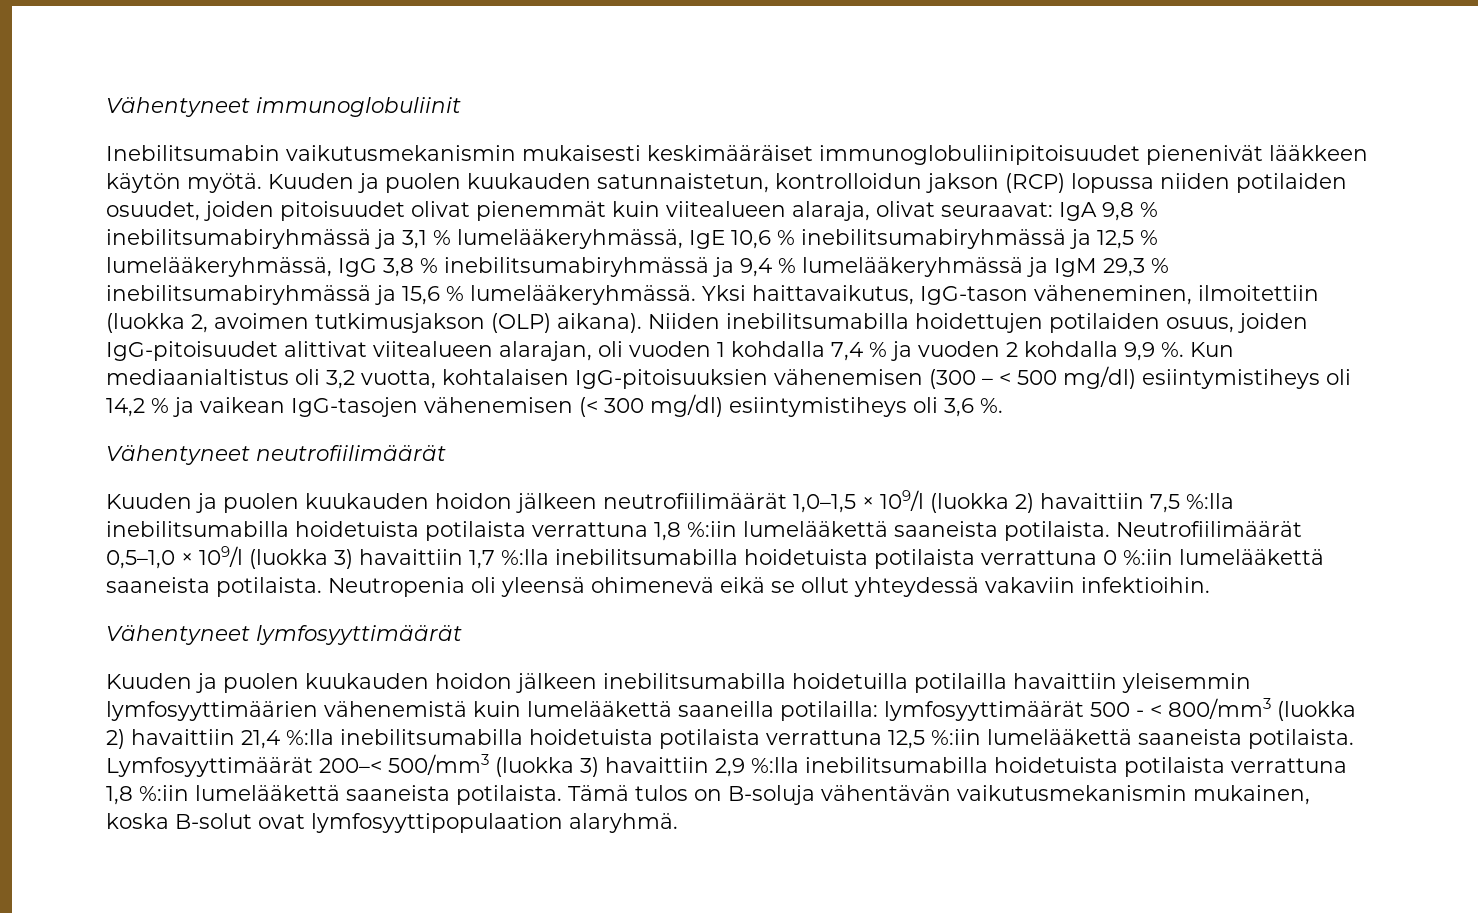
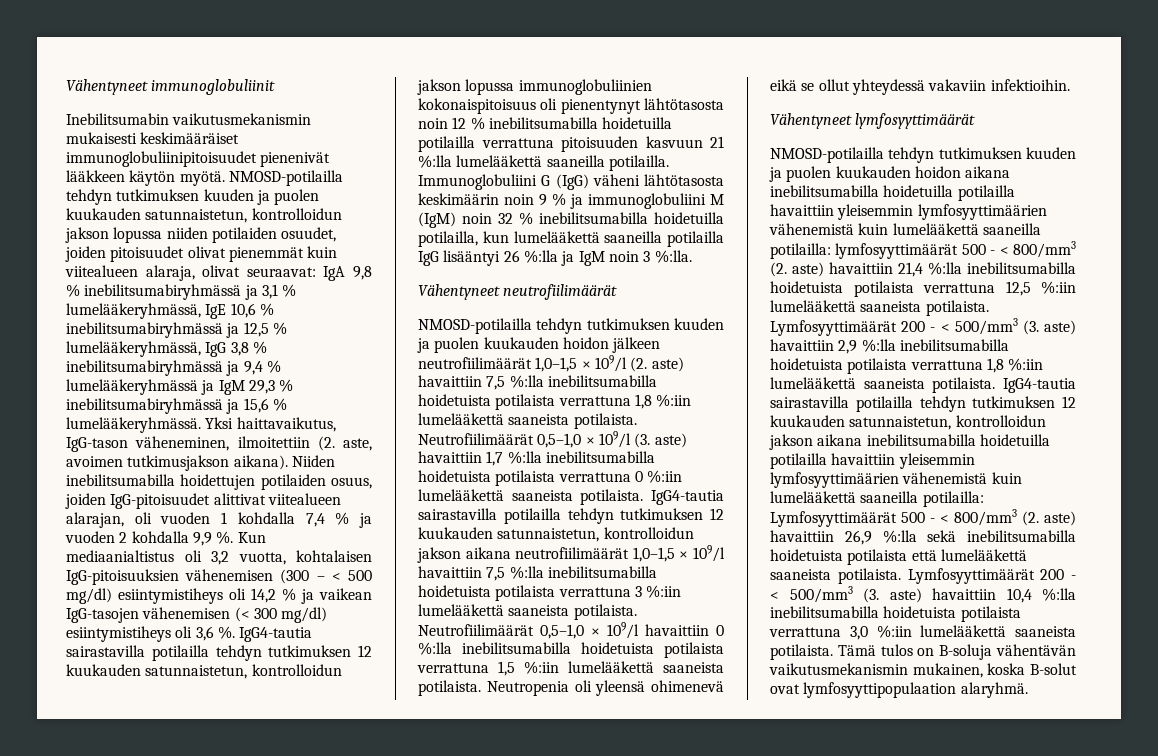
- Kuuden ja puolen kuukauden satunnaistetun, kontrolloidun jakson (RCP) lopussa niiden potilaiden osuudet, joiden pitoisuudet olivat pienemmät kuin viitealueen alaraja, olivat seuraavat: IgA 9,8 % inebilitsumabiryhmässä ja 3,1 % lumelääkeryhmässä, IgE 10,6 % inebilitsumabiryhmässä ja 12,5 % lumelääkeryhmässä, IgG 3,8 % inebilitsumabiryhmässä ja 9,4 % lumelääkeryhmässä ja IgM 29,3 % inebilitsumabiryhmässä ja 15,6 % lumelääkeryhmässä.
+ NMOSD-potilailla tehdyn tutkimuksen kuuden ja puolen kuukauden satunnaistetun, kontrolloidun jakson lopussa niiden potilaiden osuudet, joiden pitoisuudet olivat pienemmät kuin viitealueen alaraja, olivat seuraavat: IgA 9,8 % inebilitsumabiryhmässä ja 3,1 % lumelääkeryhmässä, IgE 10,6 % inebilitsumabiryhmässä ja 12,5 % lumelääkeryhmässä, IgG 3,8 % inebilitsumabiryhmässä ja 9,4 % lumelääkeryhmässä ja IgM 29,3 % inebilitsumabiryhmässä ja 15,6 % lumelääkeryhmässä.
- Yksi haittavaikutus, IgG-tason väheneminen, ilmoitettiin (luokka 2, avoimen tutkimusjakson (OLP) aikana).
+ Yksi haittavaikutus, IgG-tason väheneminen, ilmoitettiin (2. aste, avoimen tutkimusjakson aikana).
- Kun mediaanialtistus oli 3,2 vuotta, kohtalaisen IgG-pitoisuuksien vähenemisen (300 – < 500 mg/dl) esiintymistiheys oli 14,2 % ja vaikean IgG-tasojen vähenemisen (< 300 mg/dl) esiintymistiheys oli 3,6 %.
+ Kun mediaanialtistus oli 3,2 vuotta, kohtalaisen IgG-pitoisuuksien vähenemisen (300 – < 500 mg/dl) esiintymistiheys oli 14,2 % ja vaikean IgG-tasojen vähenemisen (< 300 mg/dl) esiintymistiheys oli 3,6 %. IgG4-tautia sairastavilla potilailla tehdyn tutkimuksen 12 kuukauden satunnaistetun, kontrolloidun jakson lopussa immunoglobuliinien kokonaispitoisuus oli pienentynyt lähtötasosta noin 12 % inebilitsumabilla hoidetuilla potilailla verrattuna pitoisuuden kasvuun 21 %:lla lumelääkettä saaneilla potilailla. Immunoglobuliini G (IgG) väheni lähtötasosta keskimäärin noin 9 % ja immunoglobuliini M (IgM) noin 32 % inebilitsumabilla hoidetuilla potilailla, kun lumelääkettä saaneilla potilailla IgG lisääntyi 26 %:lla ja IgM noin 3 %:lla.
  Vähentyneet neutrofiilimäärät
- Kuuden ja puolen kuukauden hoidon jälkeen neutrofiilimäärät 1,0–1,5 × 109/l (luokka 2) havaittiin 7,5 %:lla inebilitsumabilla hoidetuista potilaista verrattuna 1,8 %:iin lumelääkettä saaneista potilaista.
+ NMOSD-potilailla tehdyn tutkimuksen kuuden ja puolen kuukauden hoidon jälkeen neutrofiilimäärät 1,0–1,5 × 109/l (2. aste) havaittiin 7,5 %:lla inebilitsumabilla hoidetuista potilaista verrattuna 1,8 %:iin lumelääkettä saaneista potilaista.
- Neutrofiilimäärät 0,5–1,0 × 109/l (luokka 3) havaittiin 1,7 %:lla inebilitsumabilla hoidetuista potilaista verrattuna 0 %:iin lumelääkettä saaneista potilaista.
+ Neutrofiilimäärät 0,5–1,0 × 109/l (3. aste) havaittiin 1,7 %:lla inebilitsumabilla hoidetuista potilaista verrattuna 0 %:iin lumelääkettä saaneista potilaista.
+ IgG4-tautia sairastavilla potilailla tehdyn tutkimuksen 12 kuukauden satunnaistetun, kontrolloidun jakson aikana neutrofiilimäärät 1,0–1,5 × 109/l havaittiin 7,5 %:lla inebilitsumabilla hoidetuista potilaista verrattuna 3 %:iin lumelääkettä saaneista potilaista. Neutrofiilimäärät 0,5–1,0 × 109/l havaittiin 0 %:lla inebilitsumabilla hoidetuista potilaista verrattuna 1,5 %:iin lumelääkettä saaneista potilaista.
- Kuuden ja puolen kuukauden hoidon jälkeen inebilitsumabilla hoidetuilla potilailla havaittiin yleisemmin lymfosyyttimäärien vähenemistä kuin lumelääkettä saaneilla potilailla: lymfosyyttimäärät 500 - < 800/mm3 (luokka 2) havaittiin 21,4 %:lla inebilitsumabilla hoidetuista potilaista verrattuna 12,5 %:iin lumelääkettä saaneista potilaista.
+ NMOSD-potilailla tehdyn tutkimuksen kuuden ja puolen kuukauden hoidon aikana inebilitsumabilla hoidetuilla potilailla havaittiin yleisemmin lymfosyyttimäärien vähenemistä kuin lumelääkettä saaneilla potilailla: lymfosyyttimäärät 500 - < 800/mm3 (2. aste) havaittiin 21,4 %:lla inebilitsumabilla hoidetuista potilaista verrattuna 12,5 %:iin lumelääkettä saaneista potilaista.
- Lymfosyyttimäärät 200–< 500/mm3 (luokka 3) havaittiin 2,9 %:lla inebilitsumabilla hoidetuista potilaista verrattuna 1,8 %:iin lumelääkettä saaneista potilaista.
+ Lymfosyyttimäärät 200 - < 500/mm3 (3. aste) havaittiin 2,9 %:lla inebilitsumabilla hoidetuista potilaista verrattuna 1,8 %:iin lumelääkettä saaneista potilaista.
+ IgG4-tautia sairastavilla potilailla tehdyn tutkimuksen 12 kuukauden satunnaistetun, kontrolloidun jakson aikana inebilitsumabilla hoidetuilla potilailla havaittiin yleisemmin lymfosyyttimäärien vähenemistä kuin lumelääkettä saaneilla potilailla: Lymfosyyttimäärät 500 - < 800/mm3 (2. aste) havaittiin 26,9 %:lla sekä inebilitsumabilla hoidetuista potilaista että lumelääkettä saaneista potilaista. Lymfosyyttimäärät 200 - < 500/mm3 (3. aste) havaittiin 10,4 %:lla inebilitsumabilla hoidetuista potilaista verrattuna 3,0 %:iin lumelääkettä saaneista potilaista.

